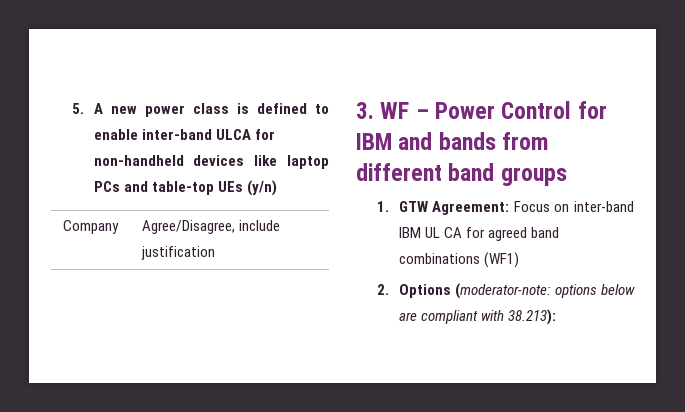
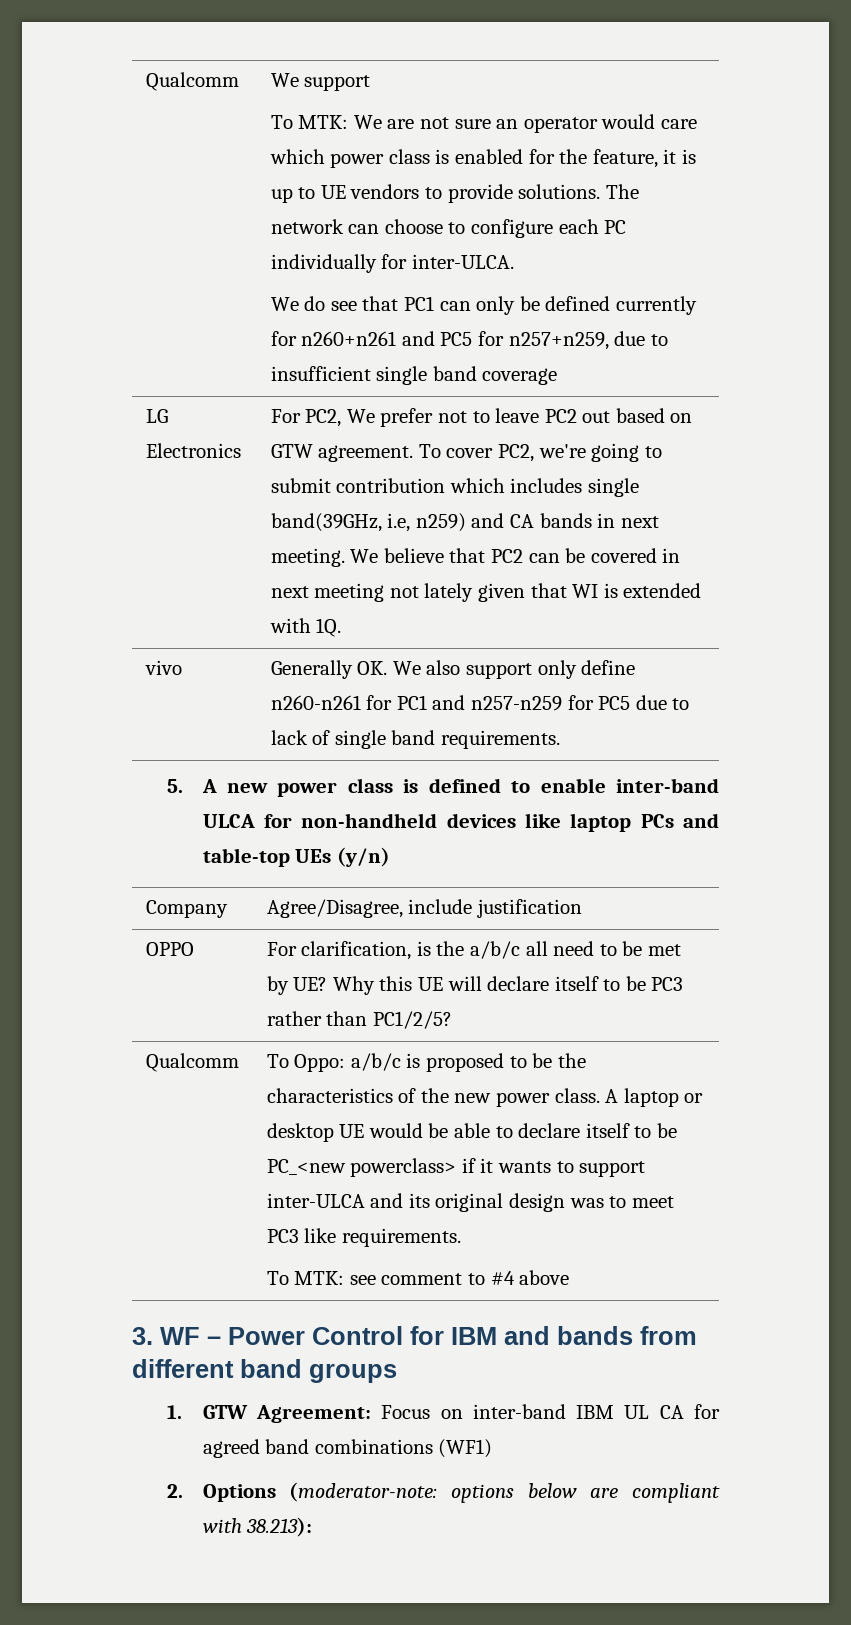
+ Qualcomm | We support
+ To MTK: We are not sure an operator would care which power class is enabled for the feature, it is up to UE vendors to provide solutions. The network can choose to configure each PC individually for inter-ULCA.
+ We do see that PC1 can only be defined currently for n260+n261 and PC5 for n257+n259, due to insufficient single band coverage
+ LG Electronics | For PC2, We prefer not to leave PC2 out based on GTW agreement. To cover PC2, we're going to submit contribution which includes single band(39GHz, i.e, n259) and CA bands in next meeting. We believe that PC2 can be covered in next meeting not lately given that WI is extended with 1Q.
+ vivo | Generally OK. We also support only define n260-n261 for PC1 and n257-n259 for PC5 due to lack of single band requirements.
+ OPPO | For clarification, is the a/b/c all need to be met by UE? Why this UE will declare itself to be PC3 rather than PC1/2/5?
+ Qualcomm | To Oppo: a/b/c is proposed to be the characteristics of the new power class. A laptop or desktop UE would be able to declare itself to be PC_<new powerclass> if it wants to support inter-ULCA and its original design was to meet PC3 like requirements.
+ To MTK: see comment to #4 above

